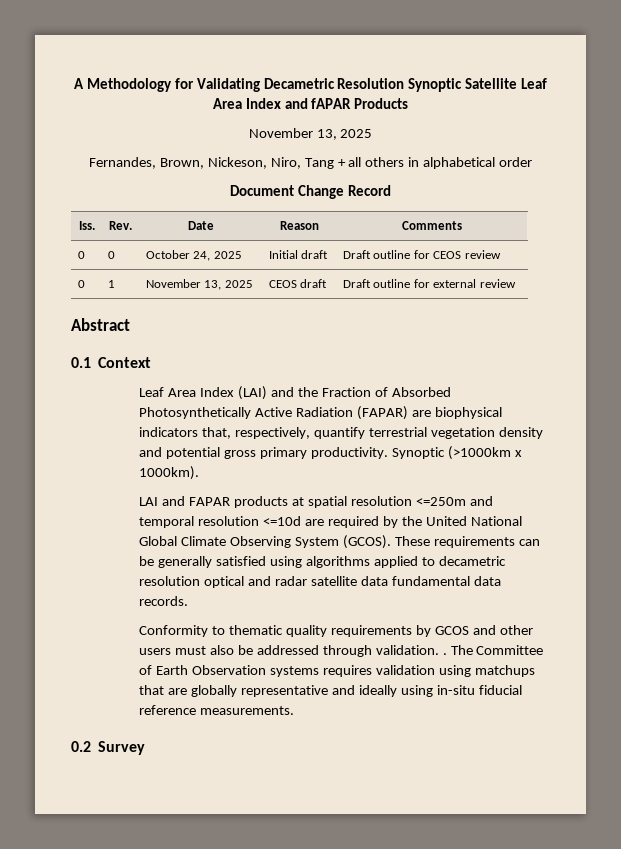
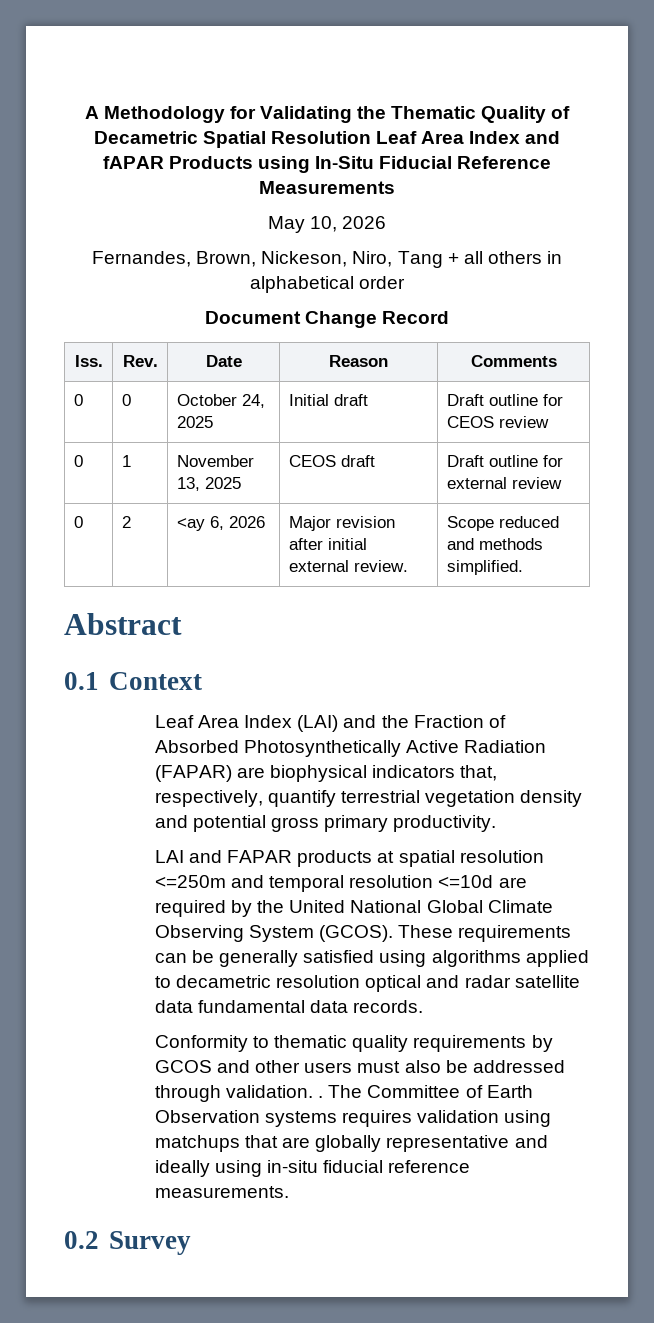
- A Methodology for Validating Decametric Resolution Synoptic Satellite Leaf Area Index and fAPAR Products
- November 13, 2025
+ A Methodology for Validating the Thematic Quality of Decametric Spatial Resolution Leaf Area Index and fAPAR Products using In-Situ Fiducial Reference Measurements
+ May 10, 2026
+ 0 | 2 | <ay 6, 2026 | Major revision after initial external review. | Scope reduced and methods simplified.
- Synoptic (>1000km x 1000km).

